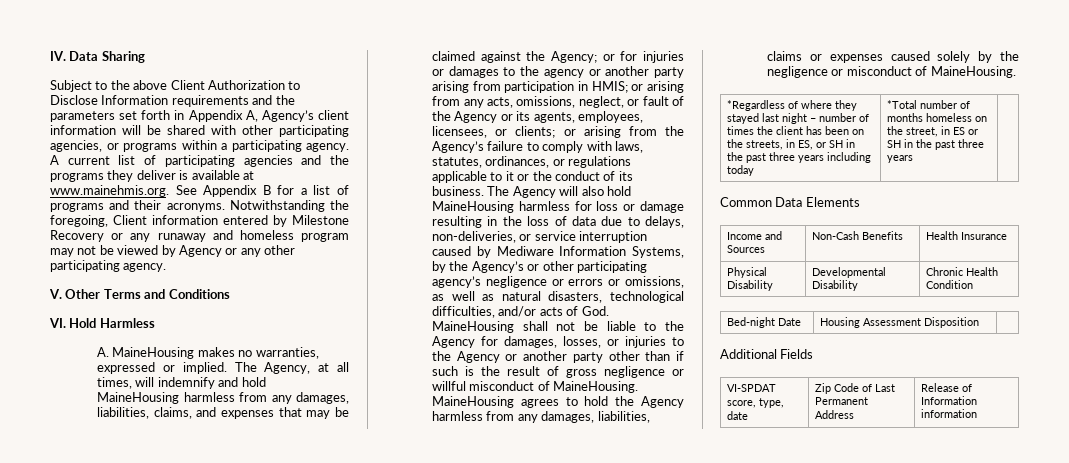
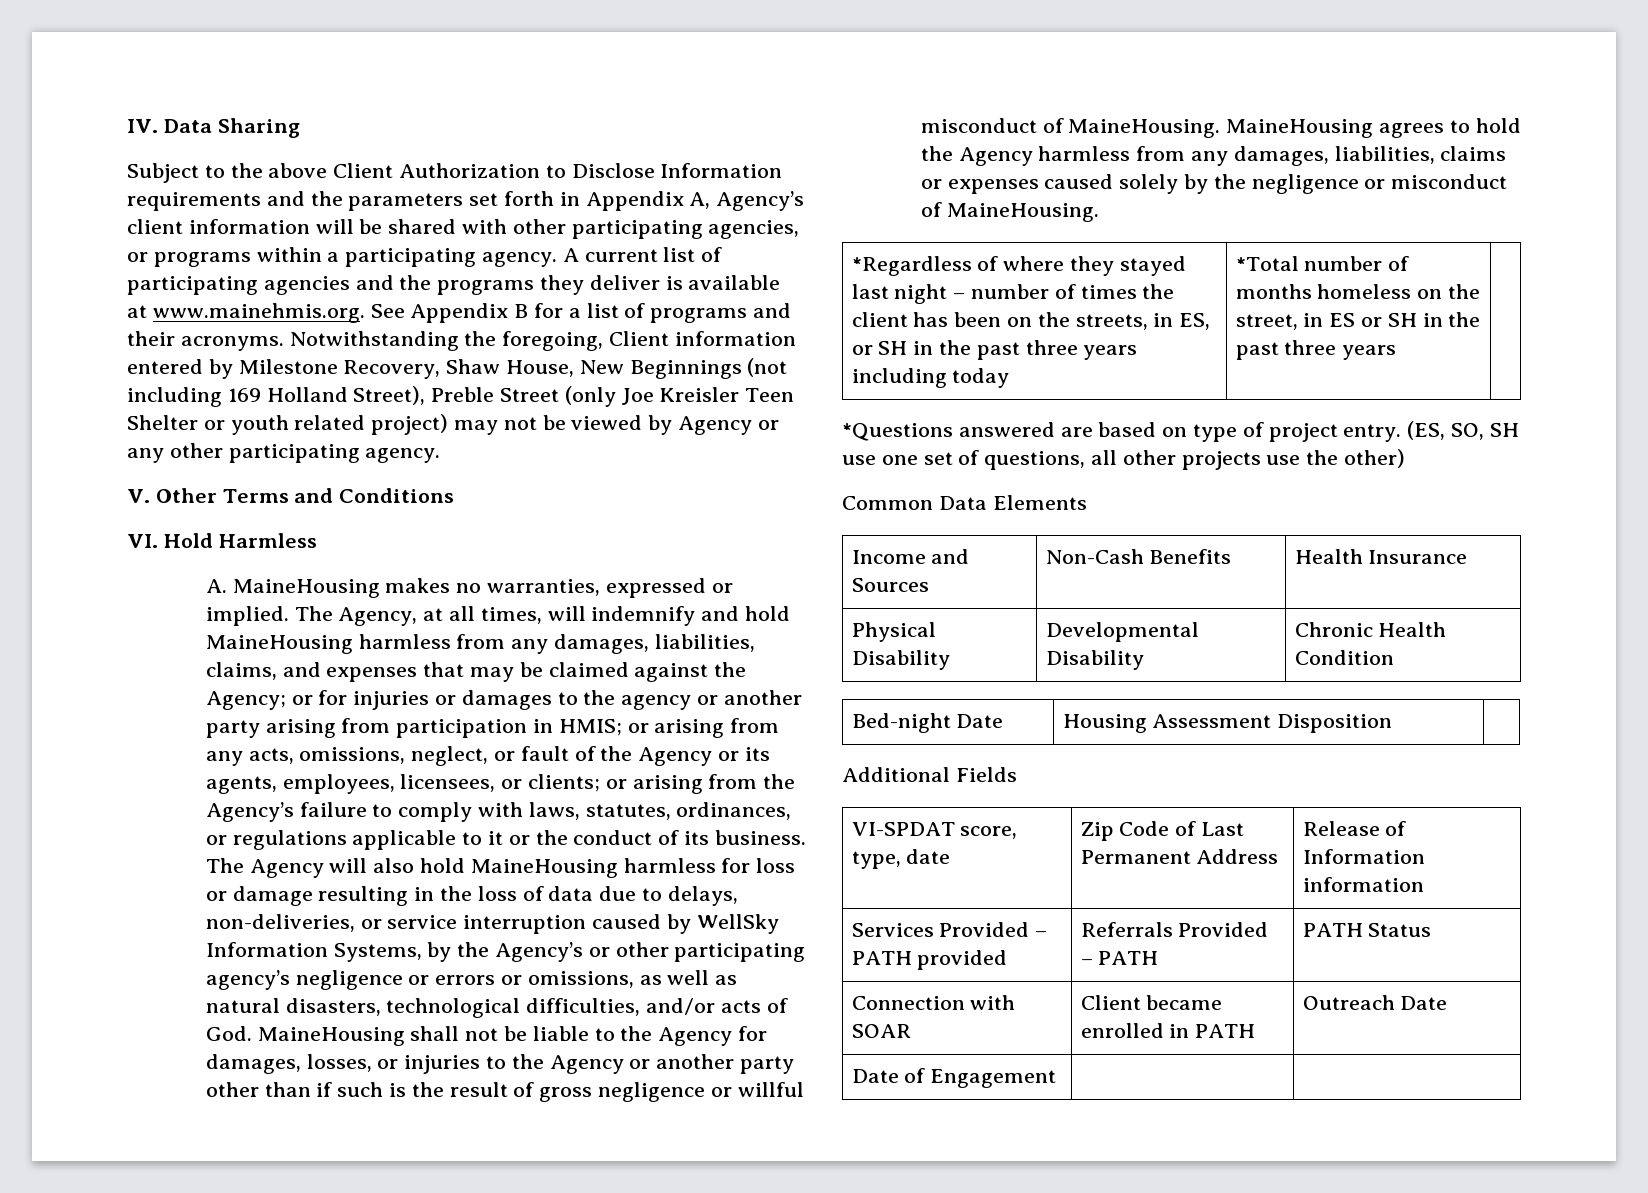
- Notwithstanding the foregoing, Client information entered by Milestone Recovery or any runaway and homeless program may not be viewed by Agency or any other participating agency.
+ Notwithstanding the foregoing, Client information entered by Milestone Recovery, Shaw House, New Beginnings (not including 169 Holland Street), Preble Street (only Joe Kreisler Teen Shelter or youth related project) may not be viewed by Agency or any other participating agency.
- The Agency will also hold MaineHousing harmless for loss or damage resulting in the loss of data due to delays, non-deliveries, or service interruption caused by Mediware Information Systems, by the Agency’s or other participating agency’s negligence or errors or omissions, as well as natural disasters, technological difficulties, and/or acts of God. MaineHousing shall not be liable to the Agency for damages, losses, or injuries to the Agency or another party other than if such is the result of gross negligence or willful misconduct of MaineHousing.
+ The Agency will also hold MaineHousing harmless for loss or damage resulting in the loss of data due to delays, non-deliveries, or service interruption caused by WellSky Information Systems, by the Agency’s or other participating agency’s negligence or errors or omissions, as well as natural disasters, technological difficulties, and/or acts of God. MaineHousing shall not be liable to the Agency for damages, losses, or injuries to the Agency or another party other than if such is the result of gross negligence or willful misconduct of MaineHousing.
+ *Questions answered are based on type of project entry. (ES, SO, SH use one set of questions, all other projects use the other)
+ Services Provided – PATH provided | Referrals Provided – PATH | PATH Status
+ Connection with SOAR | Client became enrolled in PATH | Outreach Date
+ Date of Engagement | |

